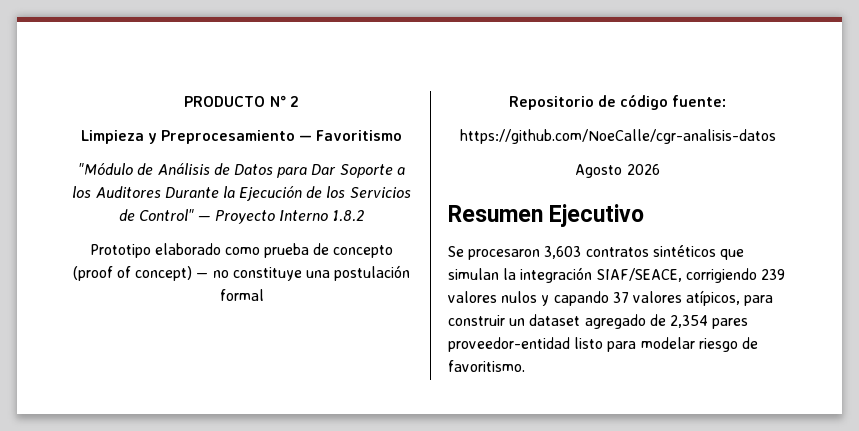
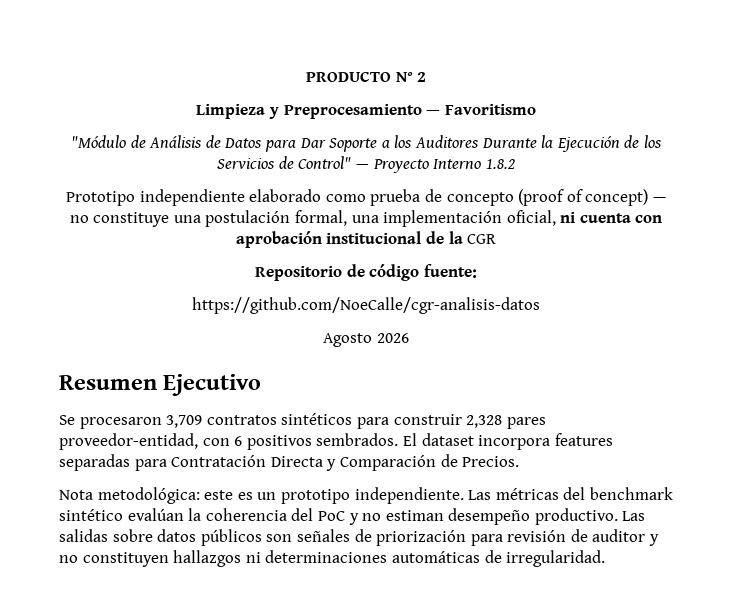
- Prototipo elaborado como prueba de concepto (proof of concept) — no constituye una postulación formal
+ Prototipo independiente elaborado como prueba de concepto (proof of concept) — no constituye una postulación formal, una implementación oficial, ni cuenta con aprobación institucional de la CGR
- Se procesaron 3,603 contratos sintéticos que simulan la integración SIAF/SEACE, corrigiendo 239 valores nulos y capando 37 valores atípicos, para construir un dataset agregado de 2,354 pares proveedor-entidad listo para modelar riesgo de favoritismo.
+ Se procesaron 3,709 contratos sintéticos para construir 2,328 pares proveedor-entidad, con 6 positivos sembrados. El dataset incorpora features separadas para Contratación Directa y Comparación de Precios.
+ Nota metodológica: este es un prototipo independiente. Las métricas del benchmark sintético evalúan la coherencia del PoC y no estiman desempeño productivo. Las salidas sobre datos públicos son señales de priorización para revisión de auditor y no constituyen hallazgos ni determinaciones automáticas de irregularidad.

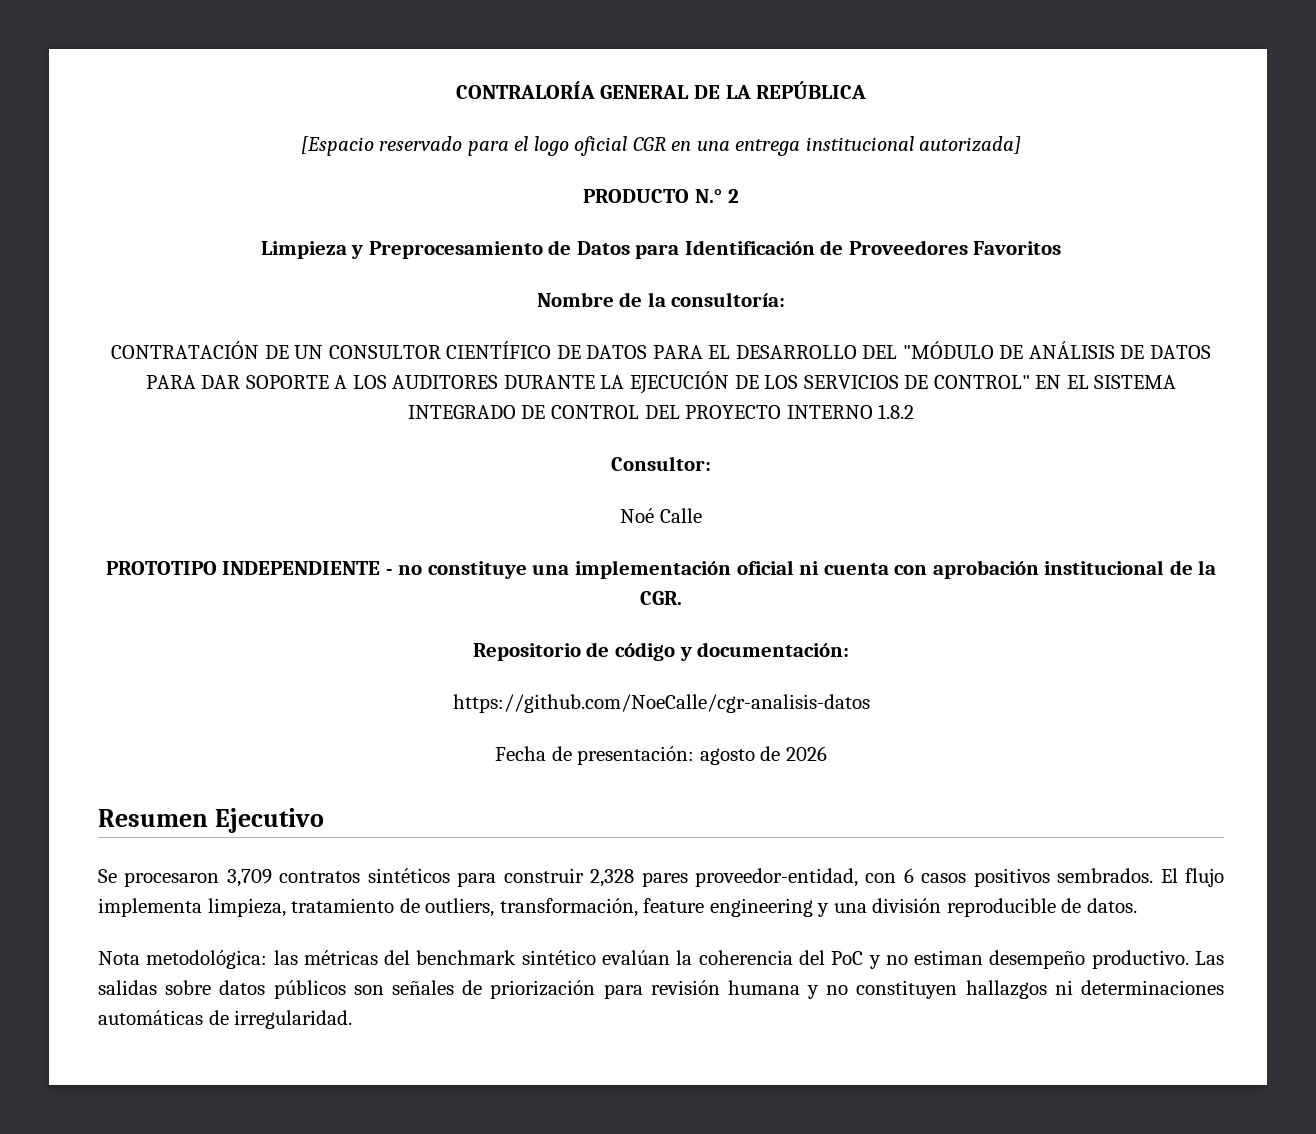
- PRODUCTO N° 2
- Limpieza y Preprocesamiento — Favoritismo
- "Módulo de Análisis de Datos para Dar Soporte a los Auditores Durante la Ejecución de los Servicios de Control" — Proyecto Interno 1.8.2
- Prototipo independiente elaborado como prueba de concepto (proof of concept) — no constituye una postulación formal, una implementación oficial, ni cuenta con aprobación institucional de la CGR
+ CONTRALORÍA GENERAL DE LA REPÚBLICA
+ [Espacio reservado para el logo oficial CGR en una entrega institucional autorizada]
+ PRODUCTO N.° 2
+ Limpieza y Preprocesamiento de Datos para Identificación de Proveedores Favoritos
+ Nombre de la consultoría:
+ CONTRATACIÓN DE UN CONSULTOR CIENTÍFICO DE DATOS PARA EL DESARROLLO DEL "MÓDULO DE ANÁLISIS DE DATOS PARA DAR SOPORTE A LOS AUDITORES DURANTE LA EJECUCIÓN DE LOS SERVICIOS DE CONTROL" EN EL SISTEMA INTEGRADO DE CONTROL DEL PROYECTO INTERNO 1.8.2
+ Consultor:
+ Noé Calle
+ PROTOTIPO INDEPENDIENTE - no constituye una implementación oficial ni cuenta con aprobación institucional de la CGR.
- Repositorio de código fuente:
+ Repositorio de código y documentación:
- Agosto 2026
+ Fecha de presentación: agosto de 2026
- Se procesaron 3,709 contratos sintéticos para construir 2,328 pares proveedor-entidad, con 6 positivos sembrados.
+ Se procesaron 3,709 contratos sintéticos para construir 2,328 pares proveedor-entidad, con 6 casos positivos sembrados.
- El dataset incorpora features separadas para Contratación Directa y Comparación de Precios.
- Nota metodológica: este es un prototipo independiente. Las métricas del benchmark sintético evalúan la coherencia del PoC y no estiman desempeño productivo.
+ El flujo implementa limpieza, tratamiento de outliers, transformación, feature engineering y una división reproducible de datos.
+ Nota metodológica: las métricas del benchmark sintético evalúan la coherencia del PoC y no estiman desempeño productivo.
- Las salidas sobre datos públicos son señales de priorización para revisión de auditor y no constituyen hallazgos ni determinaciones automáticas de irregularidad.
+ Las salidas sobre datos públicos son señales de priorización para revisión humana y no constituyen hallazgos ni determinaciones automáticas de irregularidad.

